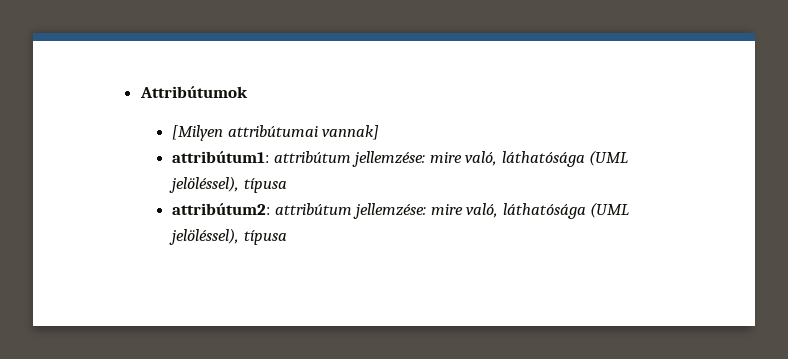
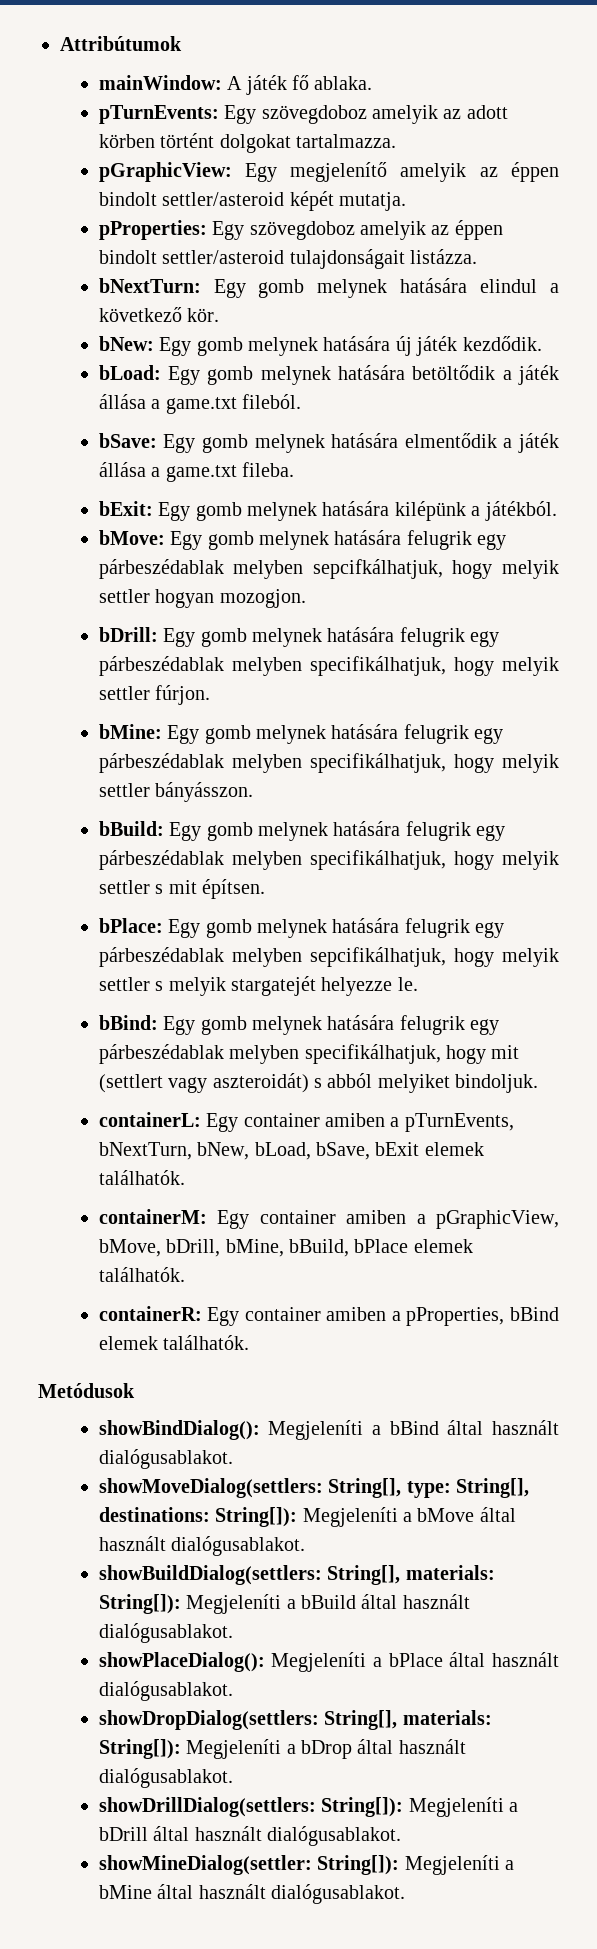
- [Milyen attribútumai vannak]
- attribútum1: attribútum jellemzése: mire való, láthatósága (UML jelöléssel), típusa
- attribútum2: attribútum jellemzése: mire való, láthatósága (UML jelöléssel), típusa
+ mainWindow: A játék fő ablaka.
+ pTurnEvents: Egy szövegdoboz amelyik az adott körben történt dolgokat tartalmazza.
+ pGraphicView: Egy megjelenítő amelyik az éppen bindolt settler/asteroid képét mutatja.
+ pProperties: Egy szövegdoboz amelyik az éppen bindolt settler/asteroid tulajdonságait listázza.
+ bNextTurn: Egy gomb melynek hatására elindul a következő kör.
+ bNew: Egy gomb melynek hatására új játék kezdődik.
+ bLoad: Egy gomb melynek hatására betöltődik a játék állása a game.txt fileból.
+ bSave: Egy gomb melynek hatására elmentődik a játék állása a game.txt fileba.
+ bExit: Egy gomb melynek hatására kilépünk a játékból.
+ bMove: Egy gomb melynek hatására felugrik egy párbeszédablak melyben sepcifkálhatjuk, hogy melyik settler hogyan mozogjon.
+ bDrill: Egy gomb melynek hatására felugrik egy párbeszédablak melyben specifikálhatjuk, hogy melyik settler fúrjon.
+ bMine: Egy gomb melynek hatására felugrik egy párbeszédablak melyben specifikálhatjuk, hogy melyik settler bányásszon.
+ bBuild: Egy gomb melynek hatására felugrik egy párbeszédablak melyben specifikálhatjuk, hogy melyik settler s mit építsen.
+ bPlace: Egy gomb melynek hatására felugrik egy párbeszédablak melyben sepcifikálhatjuk, hogy melyik settler s melyik stargatejét helyezze le.
+ bBind: Egy gomb melynek hatására felugrik egy párbeszédablak melyben specifikálhatjuk, hogy mit (settlert vagy aszteroidát) s abból melyiket bindoljuk.
+ containerL: Egy container amiben a pTurnEvents, bNextTurn, bNew, bLoad, bSave, bExit elemek találhatók.
+ containerM: Egy container amiben a pGraphicView, bMove, bDrill, bMine, bBuild, bPlace elemek találhatók.
+ containerR: Egy container amiben a pProperties, bBind elemek találhatók.
+ Metódusok
+ showBindDialog(): Megjeleníti a bBind által használt dialógusablakot.
+ showMoveDialog(settlers: String[], type: String[], destinations: String[]): Megjeleníti a bMove által használt dialógusablakot.
+ showBuildDialog(settlers: String[], materials: String[]): Megjeleníti a bBuild által használt dialógusablakot.
+ showPlaceDialog(): Megjeleníti a bPlace által használt dialógusablakot.
+ showDropDialog(settlers: String[], materials: String[]): Megjeleníti a bDrop által használt dialógusablakot.
+ showDrillDialog(settlers: String[]): Megjeleníti a bDrill által használt dialógusablakot.
+ showMineDialog(settler: String[]): Megjeleníti a bMine által használt dialógusablakot.

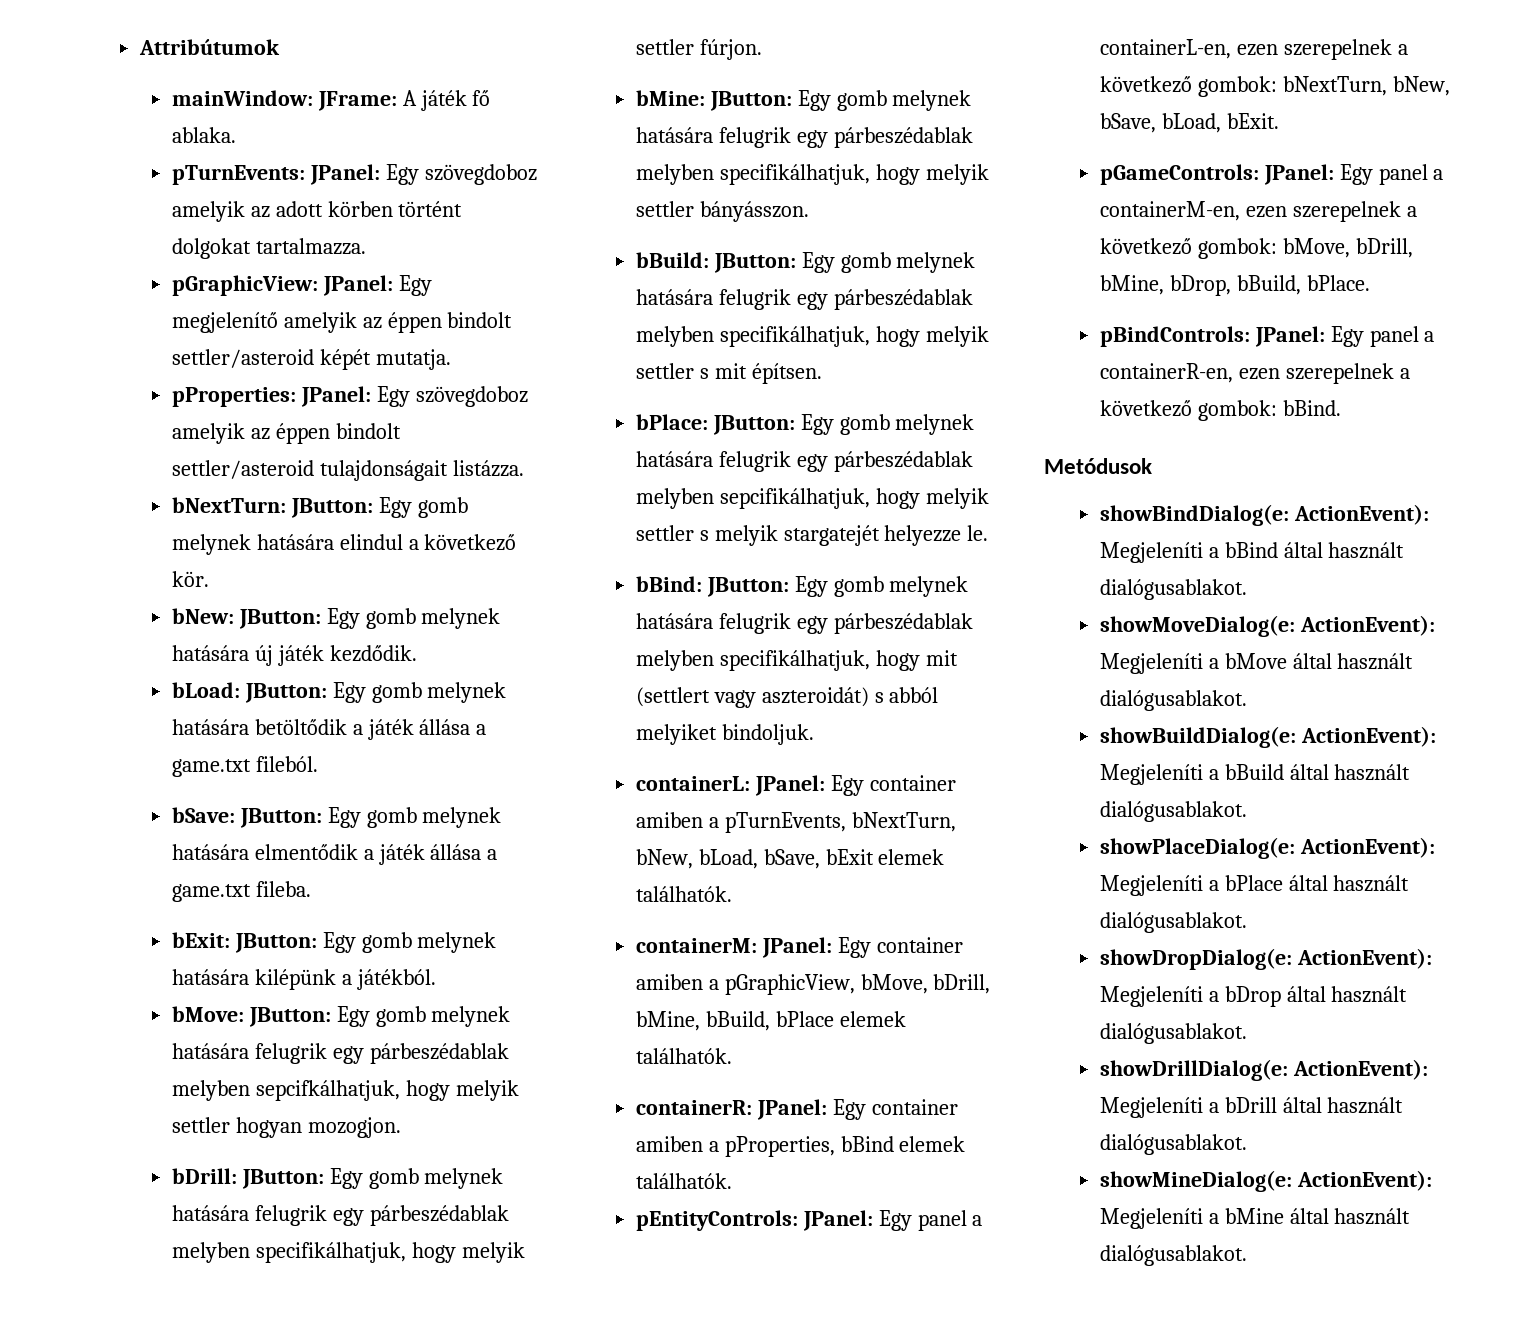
- mainWindow: A játék fő ablaka.
+ mainWindow: JFrame: A játék fő ablaka.
- pTurnEvents: Egy szövegdoboz amelyik az adott körben történt dolgokat tartalmazza.
+ pTurnEvents: JPanel: Egy szövegdoboz amelyik az adott körben történt dolgokat tartalmazza.
- pGraphicView: Egy megjelenítő amelyik az éppen bindolt settler/asteroid képét mutatja.
+ pGraphicView: JPanel: Egy megjelenítő amelyik az éppen bindolt settler/asteroid képét mutatja.
- pProperties: Egy szövegdoboz amelyik az éppen bindolt settler/asteroid tulajdonságait listázza.
+ pProperties: JPanel: Egy szövegdoboz amelyik az éppen bindolt settler/asteroid tulajdonságait listázza.
- bNextTurn: Egy gomb melynek hatására elindul a következő kör.
+ bNextTurn: JButton: Egy gomb melynek hatására elindul a következő kör.
- bNew: Egy gomb melynek hatására új játék kezdődik.
+ bNew: JButton: Egy gomb melynek hatására új játék kezdődik.
- bLoad: Egy gomb melynek hatására betöltődik a játék állása a game.txt fileból.
+ bLoad: JButton: Egy gomb melynek hatására betöltődik a játék állása a game.txt fileból.
- bSave: Egy gomb melynek hatására elmentődik a játék állása a game.txt fileba.
+ bSave: JButton: Egy gomb melynek hatására elmentődik a játék állása a game.txt fileba.
- bExit: Egy gomb melynek hatására kilépünk a játékból.
+ bExit: JButton: Egy gomb melynek hatására kilépünk a játékból.
- bMove: Egy gomb melynek hatására felugrik egy párbeszédablak melyben sepcifkálhatjuk, hogy melyik settler hogyan mozogjon.
+ bMove: JButton: Egy gomb melynek hatására felugrik egy párbeszédablak melyben sepcifkálhatjuk, hogy melyik settler hogyan mozogjon.
- bDrill: Egy gomb melynek hatására felugrik egy párbeszédablak melyben specifikálhatjuk, hogy melyik settler fúrjon.
+ bDrill: JButton: Egy gomb melynek hatására felugrik egy párbeszédablak melyben specifikálhatjuk, hogy melyik settler fúrjon.
- bMine: Egy gomb melynek hatására felugrik egy párbeszédablak melyben specifikálhatjuk, hogy melyik settler bányásszon.
+ bMine: JButton: Egy gomb melynek hatására felugrik egy párbeszédablak melyben specifikálhatjuk, hogy melyik settler bányásszon.
- bBuild: Egy gomb melynek hatására felugrik egy párbeszédablak melyben specifikálhatjuk, hogy melyik settler s mit építsen.
+ bBuild: JButton: Egy gomb melynek hatására felugrik egy párbeszédablak melyben specifikálhatjuk, hogy melyik settler s mit építsen.
- bPlace: Egy gomb melynek hatására felugrik egy párbeszédablak melyben sepcifikálhatjuk, hogy melyik settler s melyik stargatejét helyezze le.
+ bPlace: JButton: Egy gomb melynek hatására felugrik egy párbeszédablak melyben sepcifikálhatjuk, hogy melyik settler s melyik stargatejét helyezze le.
- bBind: Egy gomb melynek hatására felugrik egy párbeszédablak melyben specifikálhatjuk, hogy mit (settlert vagy aszteroidát) s abból melyiket bindoljuk.
+ bBind: JButton: Egy gomb melynek hatására felugrik egy párbeszédablak melyben specifikálhatjuk, hogy mit (settlert vagy aszteroidát) s abból melyiket bindoljuk.
- containerL: Egy container amiben a pTurnEvents, bNextTurn, bNew, bLoad, bSave, bExit elemek találhatók.
+ containerL: JPanel: Egy container amiben a pTurnEvents, bNextTurn, bNew, bLoad, bSave, bExit elemek találhatók.
- containerM: Egy container amiben a pGraphicView, bMove, bDrill, bMine, bBuild, bPlace elemek találhatók.
+ containerM: JPanel: Egy container amiben a pGraphicView, bMove, bDrill, bMine, bBuild, bPlace elemek találhatók.
- containerR: Egy container amiben a pProperties, bBind elemek találhatók.
+ containerR: JPanel: Egy container amiben a pProperties, bBind elemek találhatók.
+ pEntityControls: JPanel: Egy panel a containerL-en, ezen szerepelnek a következő gombok: bNextTurn, bNew, bSave, bLoad, bExit.
+ pGameControls: JPanel: Egy panel a containerM-en, ezen szerepelnek a következő gombok: bMove, bDrill, bMine, bDrop, bBuild, bPlace.
+ pBindControls: JPanel: Egy panel a containerR-en, ezen szerepelnek a következő gombok: bBind.
- showBindDialog(): Megjeleníti a bBind által használt dialógusablakot.
+ showBindDialog(e: ActionEvent): Megjeleníti a bBind által használt dialógusablakot.
- showMoveDialog(settlers: String[], type: String[], destinations: String[]): Megjeleníti a bMove által használt dialógusablakot.
+ showMoveDialog(e: ActionEvent): Megjeleníti a bMove által használt dialógusablakot.
- showBuildDialog(settlers: String[], materials: String[]): Megjeleníti a bBuild által használt dialógusablakot.
+ showBuildDialog(e: ActionEvent): Megjeleníti a bBuild által használt dialógusablakot.
- showPlaceDialog(): Megjeleníti a bPlace által használt dialógusablakot.
+ showPlaceDialog(e: ActionEvent): Megjeleníti a bPlace által használt dialógusablakot.
- showDropDialog(settlers: String[], materials: String[]): Megjeleníti a bDrop által használt dialógusablakot.
+ showDropDialog(e: ActionEvent): Megjeleníti a bDrop által használt dialógusablakot.
- showDrillDialog(settlers: String[]): Megjeleníti a bDrill által használt dialógusablakot.
+ showDrillDialog(e: ActionEvent): Megjeleníti a bDrill által használt dialógusablakot.
- showMineDialog(settler: String[]): Megjeleníti a bMine által használt dialógusablakot.
+ showMineDialog(e: ActionEvent): Megjeleníti a bMine által használt dialógusablakot.

